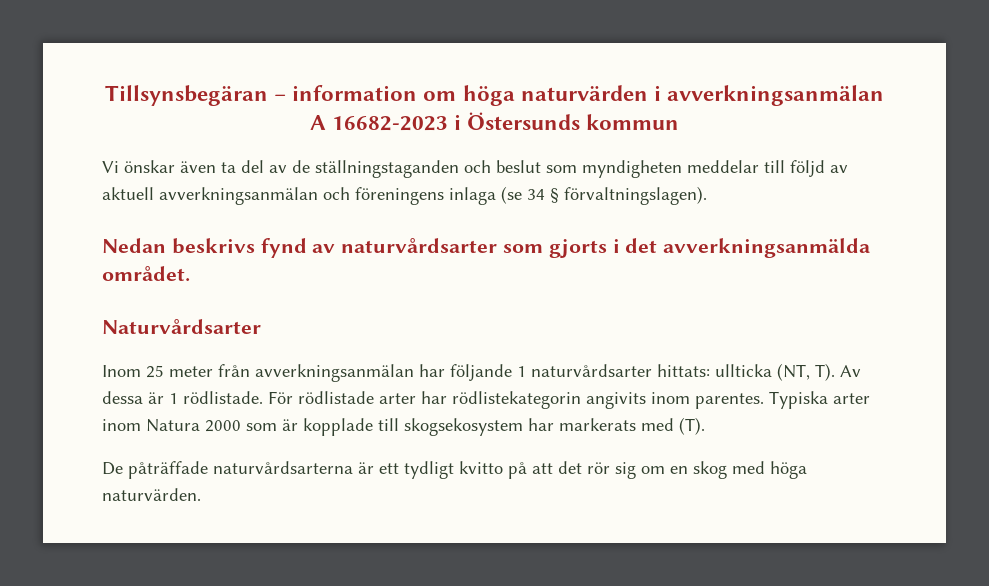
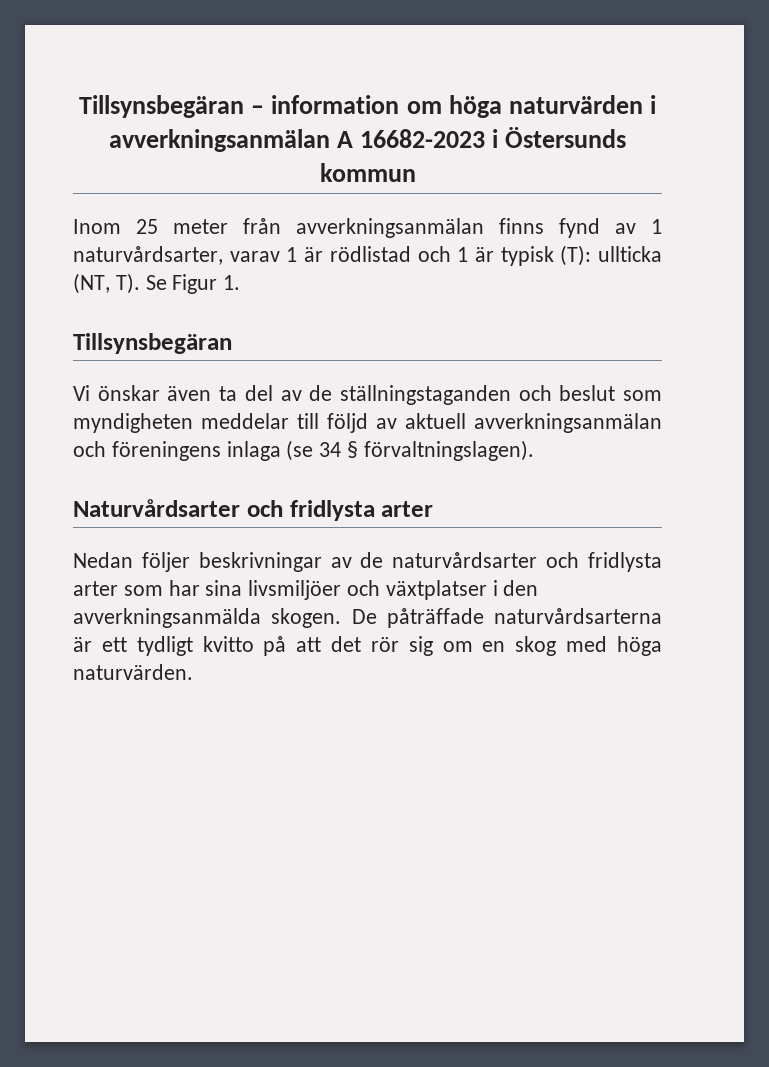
+ Inom 25 meter från avverkningsanmälan finns fynd av 1 naturvårdsarter, varav 1 är rödlistad och 1 är typisk (T): ullticka (NT, T). Se Figur 1.
+ Tillsynsbegäran
- Nedan beskrivs fynd av naturvårdsarter som gjorts i det avverkningsanmälda området.
- Naturvårdsarter
- Inom 25 meter från avverkningsanmälan har följande 1 naturvårdsarter hittats: ullticka (NT, T). Av dessa är 1 rödlistade. För rödlistade arter har rödlistekategorin angivits inom parentes. Typiska arter inom Natura 2000 som är kopplade till skogsekosystem har markerats med (T).
- De påträffade naturvårdsarterna är ett tydligt kvitto på att det rör sig om en skog med höga naturvärden.
+ Naturvårdsarter och fridlysta arter
+ Nedan följer beskrivningar av de naturvårdsarter och fridlysta arter som har sina livsmiljöer och växtplatser i den avverkningsanmälda skogen. De påträffade naturvårdsarterna är ett tydligt kvitto på att det rör sig om en skog med höga naturvärden.

